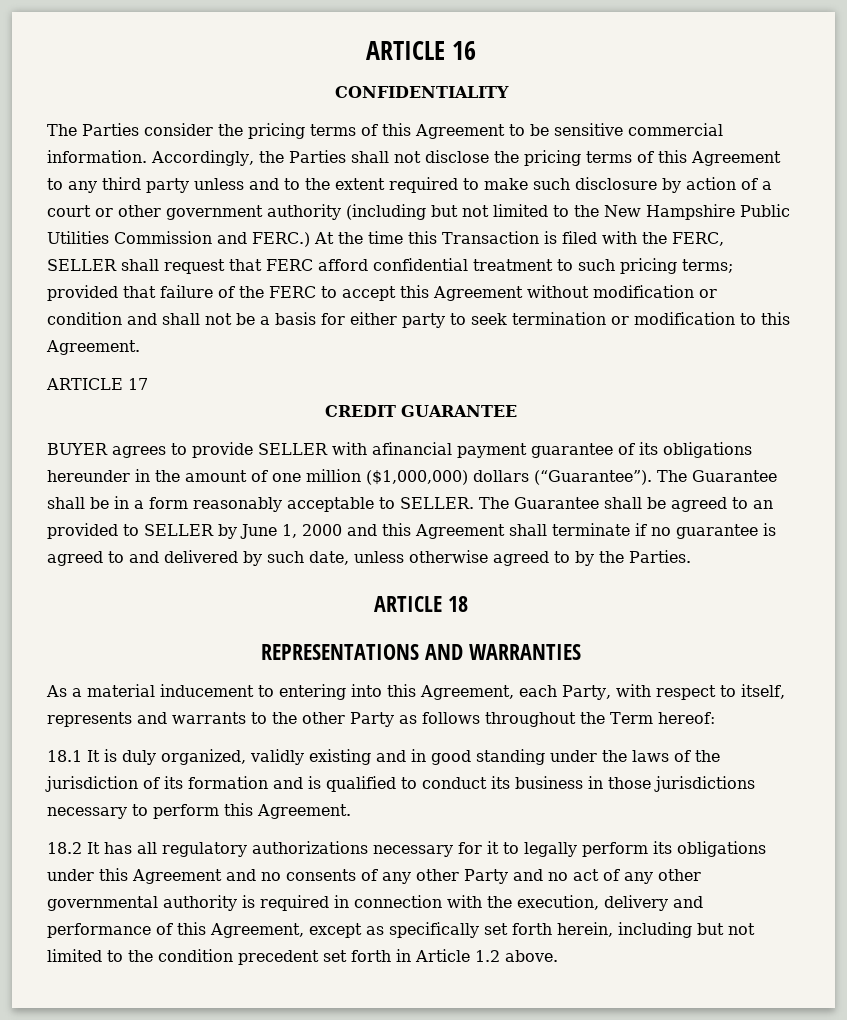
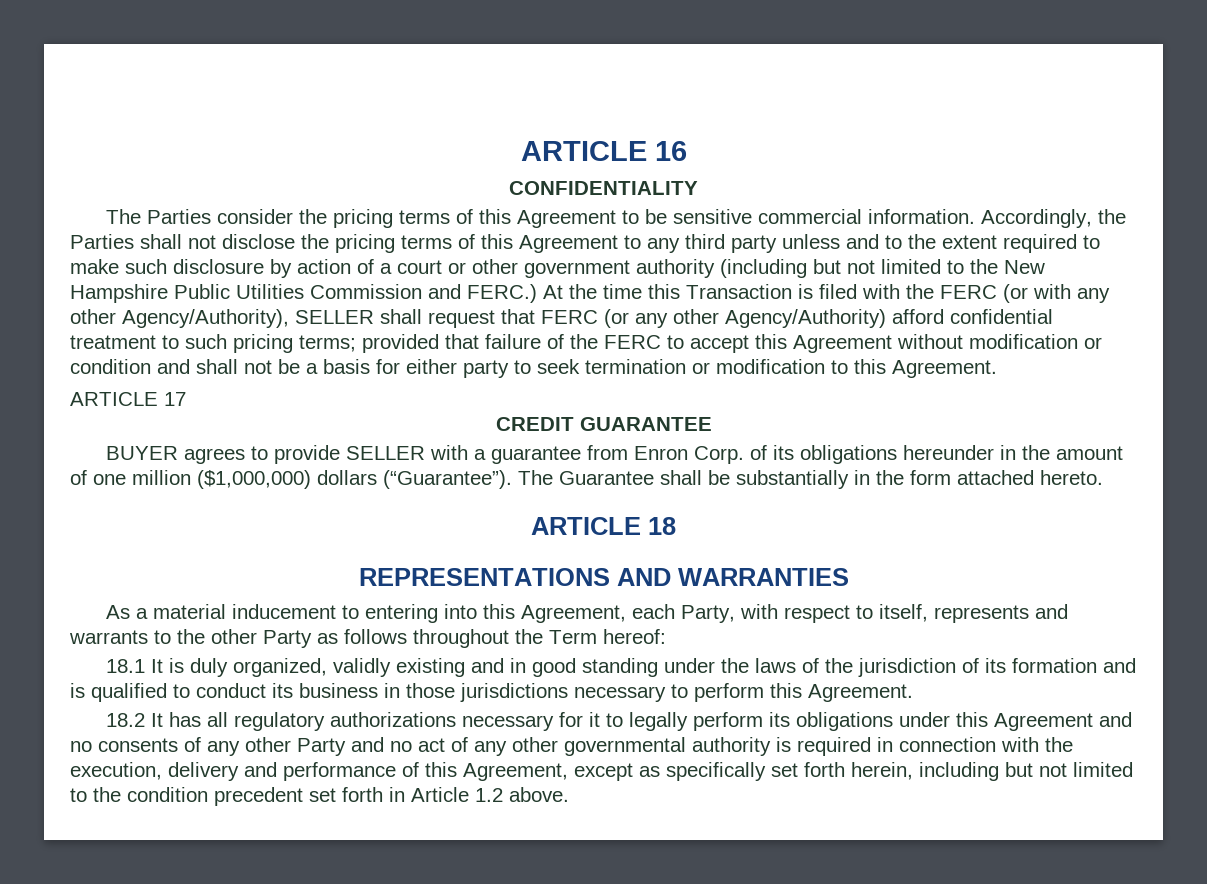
- At the time this Transaction is filed with the FERC, SELLER shall request that FERC afford confidential treatment to such pricing terms; provided that failure of the FERC to accept this Agreement without modification or condition and shall not be a basis for either party to seek termination or modification to this Agreement.
+ At the time this Transaction is filed with the FERC (or with any other Agency/Authority), SELLER shall request that FERC (or any other Agency/Authority) afford confidential treatment to such pricing terms; provided that failure of the FERC to accept this Agreement without modification or condition and shall not be a basis for either party to seek termination or modification to this Agreement.
- BUYER agrees to provide SELLER with afinancial payment guarantee of its obligations hereunder in the amount of one million ($1,000,000) dollars (“Guarantee”).
+ BUYER agrees to provide SELLER with a guarantee from Enron Corp. of its obligations hereunder in the amount of one million ($1,000,000) dollars (“Guarantee”).
- The Guarantee shall be in a form reasonably acceptable to SELLER. The Guarantee shall be agreed to an provided to SELLER by June 1, 2000 and this Agreement shall terminate if no guarantee is agreed to and delivered by such date, unless otherwise agreed to by the Parties.
+ The Guarantee shall be substantially in the form attached hereto.

